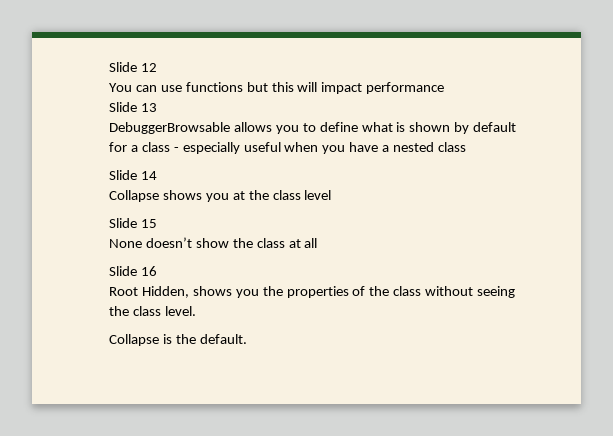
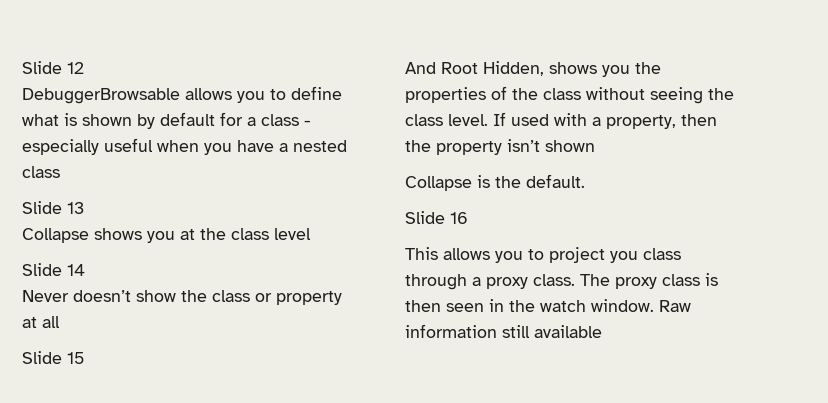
- You can use functions but this will impact performance
- Slide 13
- Slide 14
+ Slide 13
- Slide 15
- None doesn’t show the class at all
+ Slide 14
+ Never doesn’t show the class or property at all
+ Slide 15
+ And Root Hidden, shows you the properties of the class without seeing the class level. If used with a property, then the property isn’t shown
+ Collapse is the default.
  Slide 16
- Root Hidden, shows you the properties of the class without seeing the class level.
- Collapse is the default.
+ This allows you to project you class through a proxy class. The proxy class is then seen in the watch window. Raw information still available

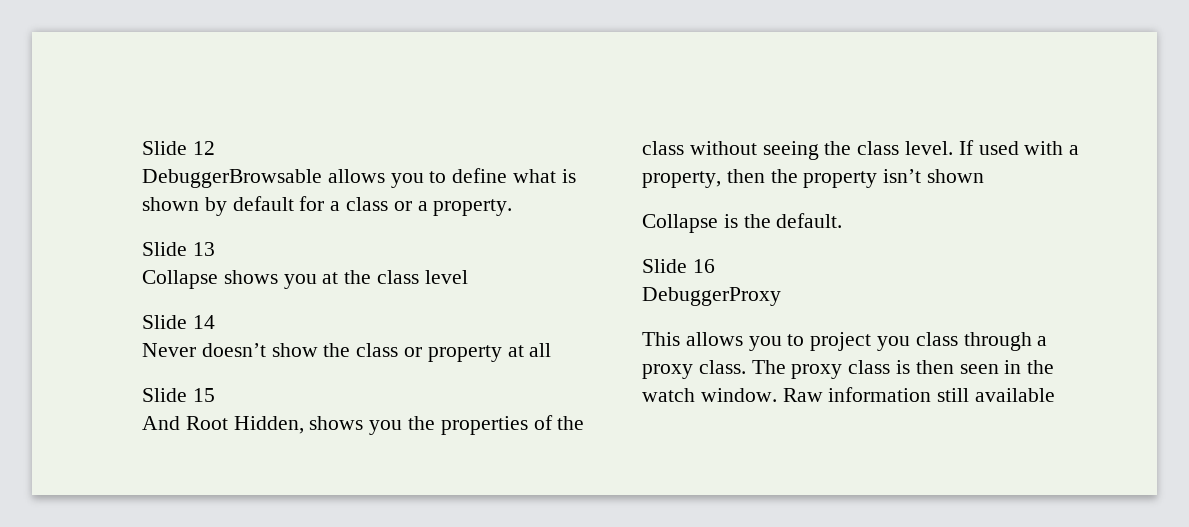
- DebuggerBrowsable allows you to define what is shown by default for a class - especially useful when you have a nested class
+ DebuggerBrowsable allows you to define what is shown by default for a class or a property.
+ DebuggerProxy

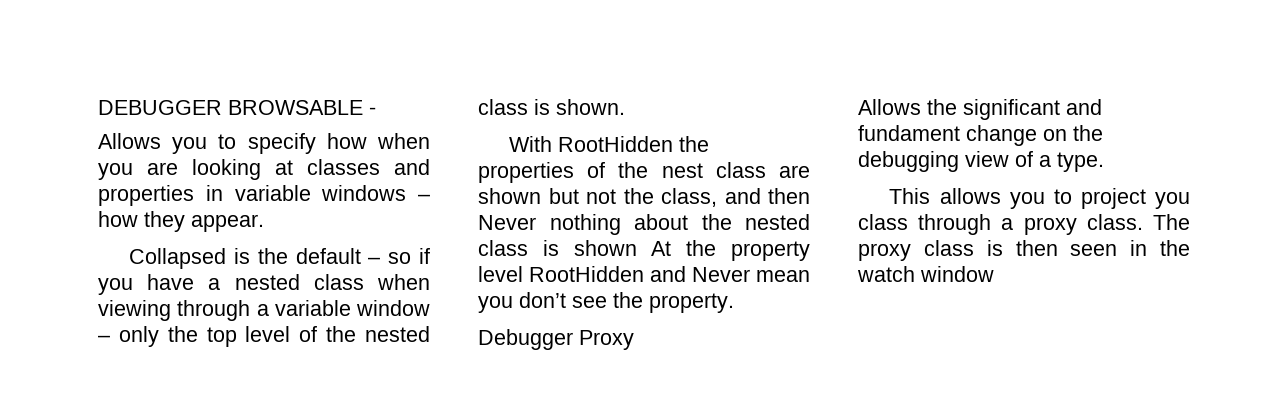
- Slide 12
- DebuggerBrowsable allows you to define what is shown by default for a class or a property.
- Slide 13
- Collapse shows you at the class level
- Slide 14
- Never doesn’t show the class or property at all
- Slide 15
- And Root Hidden, shows you the properties of the class without seeing the class level. If used with a property, then the property isn’t shown
- Collapse is the default.
- Slide 16
- DebuggerProxy
+ DEBUGGER BROWSABLE -
+ Allows you to specify how when you are looking at classes and properties in variable windows – how they appear.
+ Collapsed is the default – so if you have a nested class when viewing through a variable window – only the top level of the nested class is shown.
+ With RootHidden the properties of the nest class are shown but not the class, and then Never nothing about the nested class is shown At the property level RootHidden and Never mean you don’t see the property.
+ Debugger Proxy
+ Allows the significant and fundament change on the debugging view of a type.
- The proxy class is then seen in the watch window. Raw information still available
+ The proxy class is then seen in the watch window

